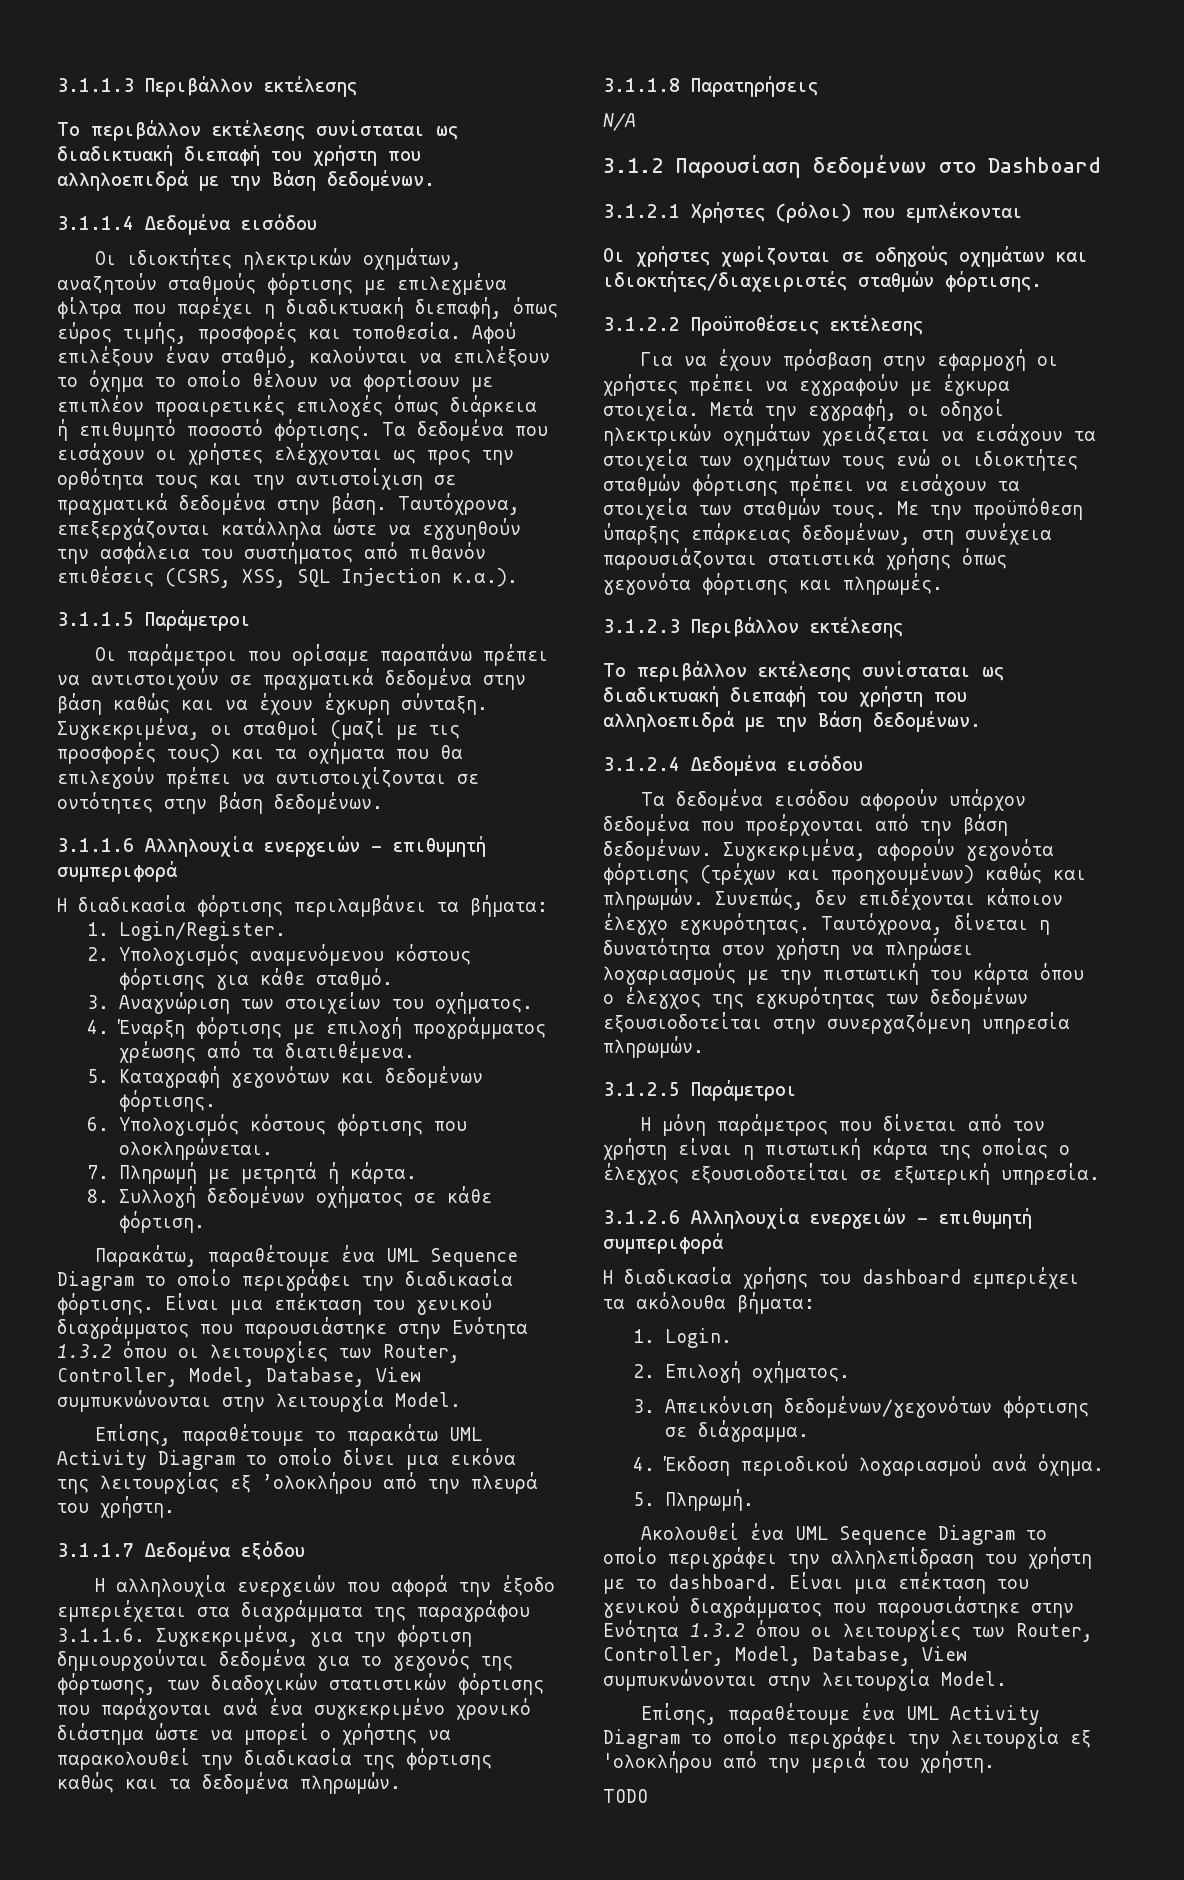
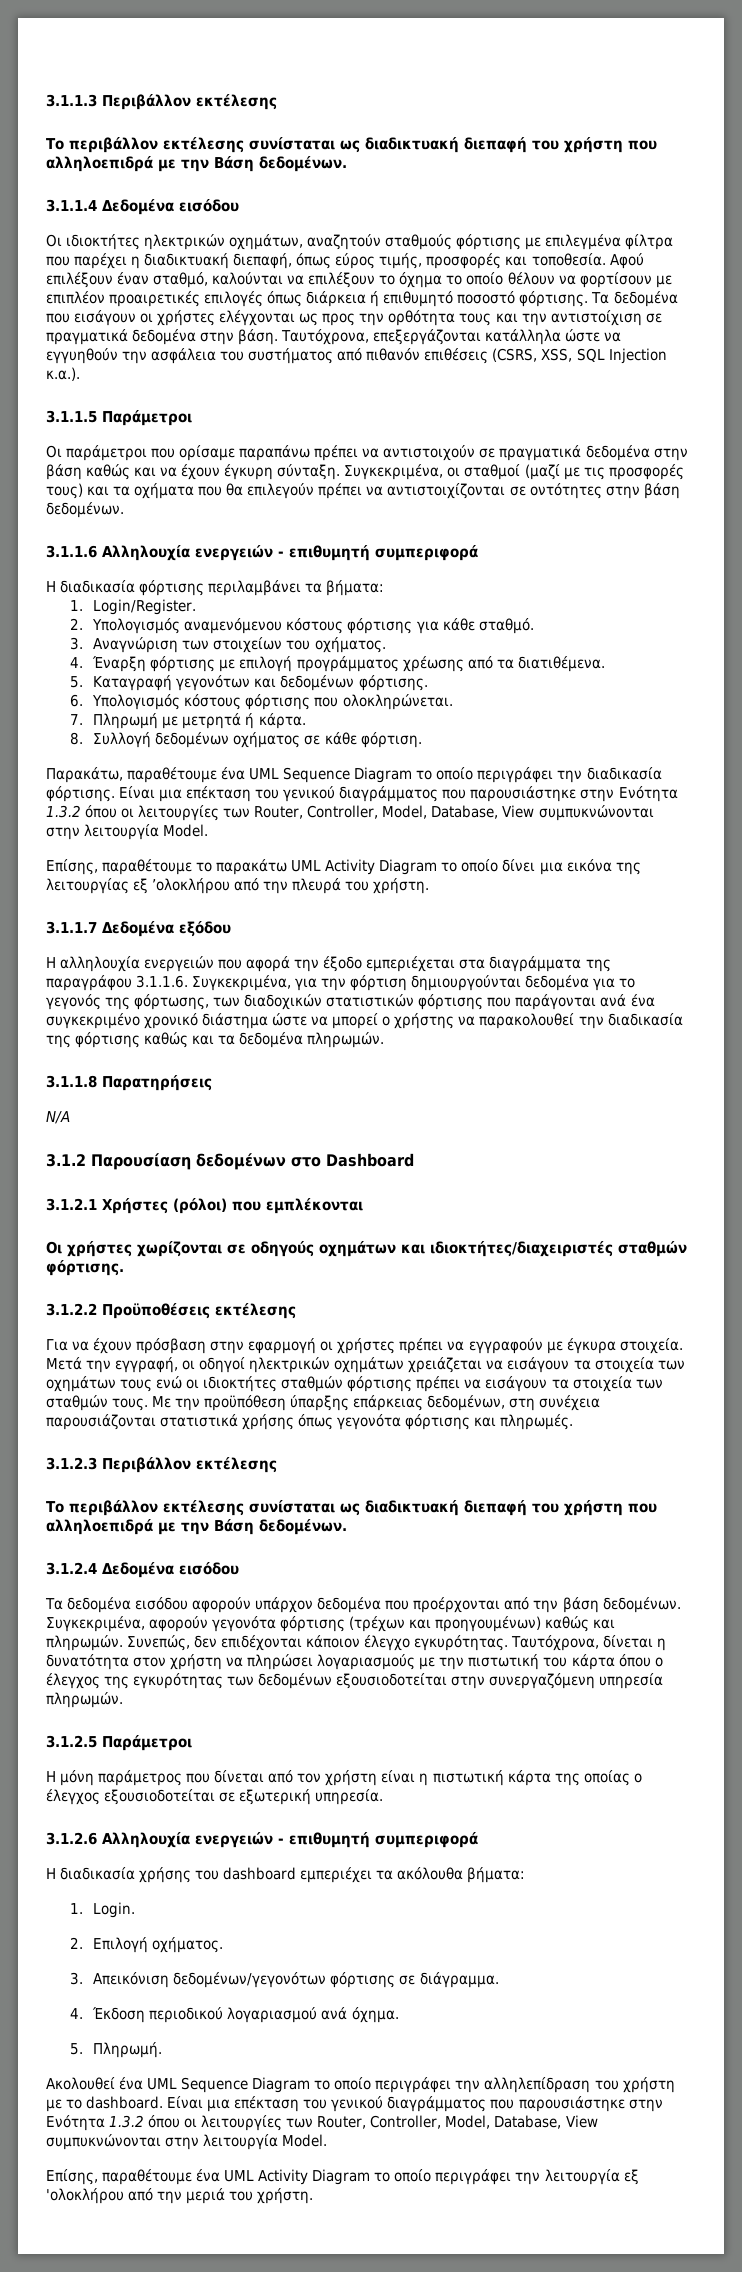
- TODO

